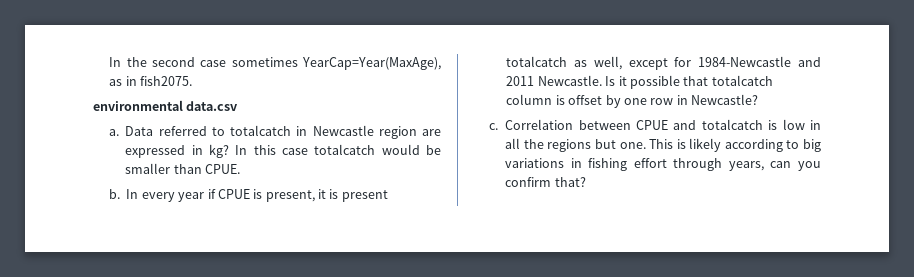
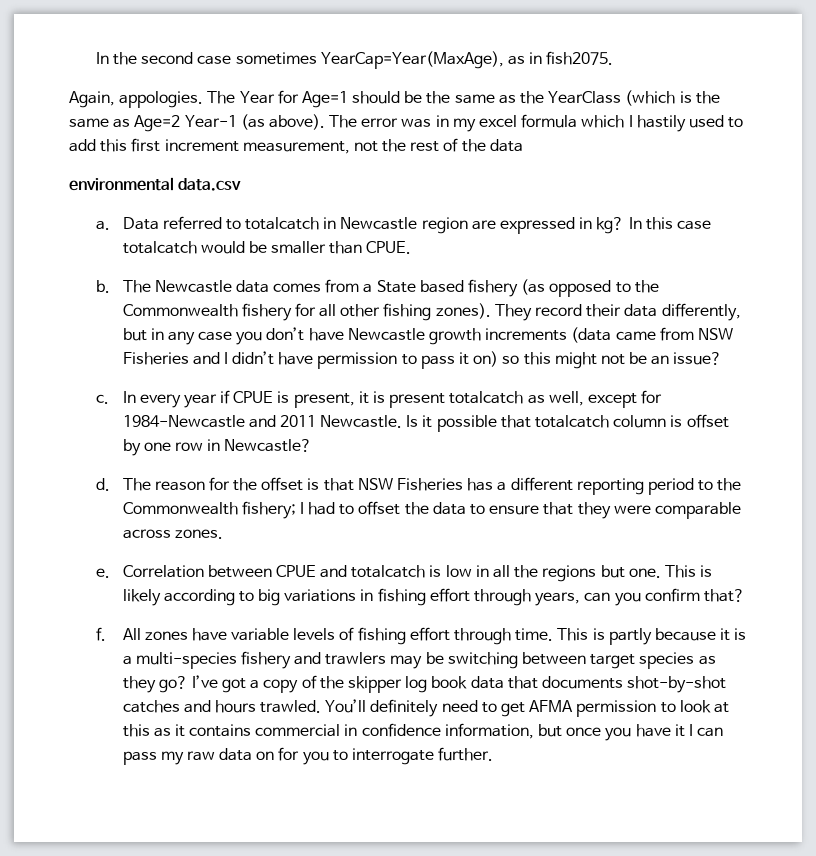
+ Again, appologies. The Year for Age=1 should be the same as the YearClass (which is the same as Age=2 Year-1 (as above). The error was in my excel formula which I hastily used to add this first increment measurement, not the rest of the data
+ The Newcastle data comes from a State based fishery (as opposed to the Commonwealth fishery for all other fishing zones). They record their data differently, but in any case you don’t have Newcastle growth increments (data came from NSW Fisheries and I didn’t have permission to pass it on) so this might not be an issue?
+ c.
- c.
+ d. The reason for the offset is that NSW Fisheries has a different reporting period to the Commonwealth fishery; I had to offset the data to ensure that they were comparable across zones.
+ e.
+ f. All zones have variable levels of fishing effort through time. This is partly because it is a multi-species fishery and trawlers may be switching between target species as they go? I’ve got a copy of the skipper log book data that documents shot-by-shot catches and hours trawled. You’ll definitely need to get AFMA permission to look at this as it contains commercial in confidence information, but once you have it I can pass my raw data on for you to interrogate further.

